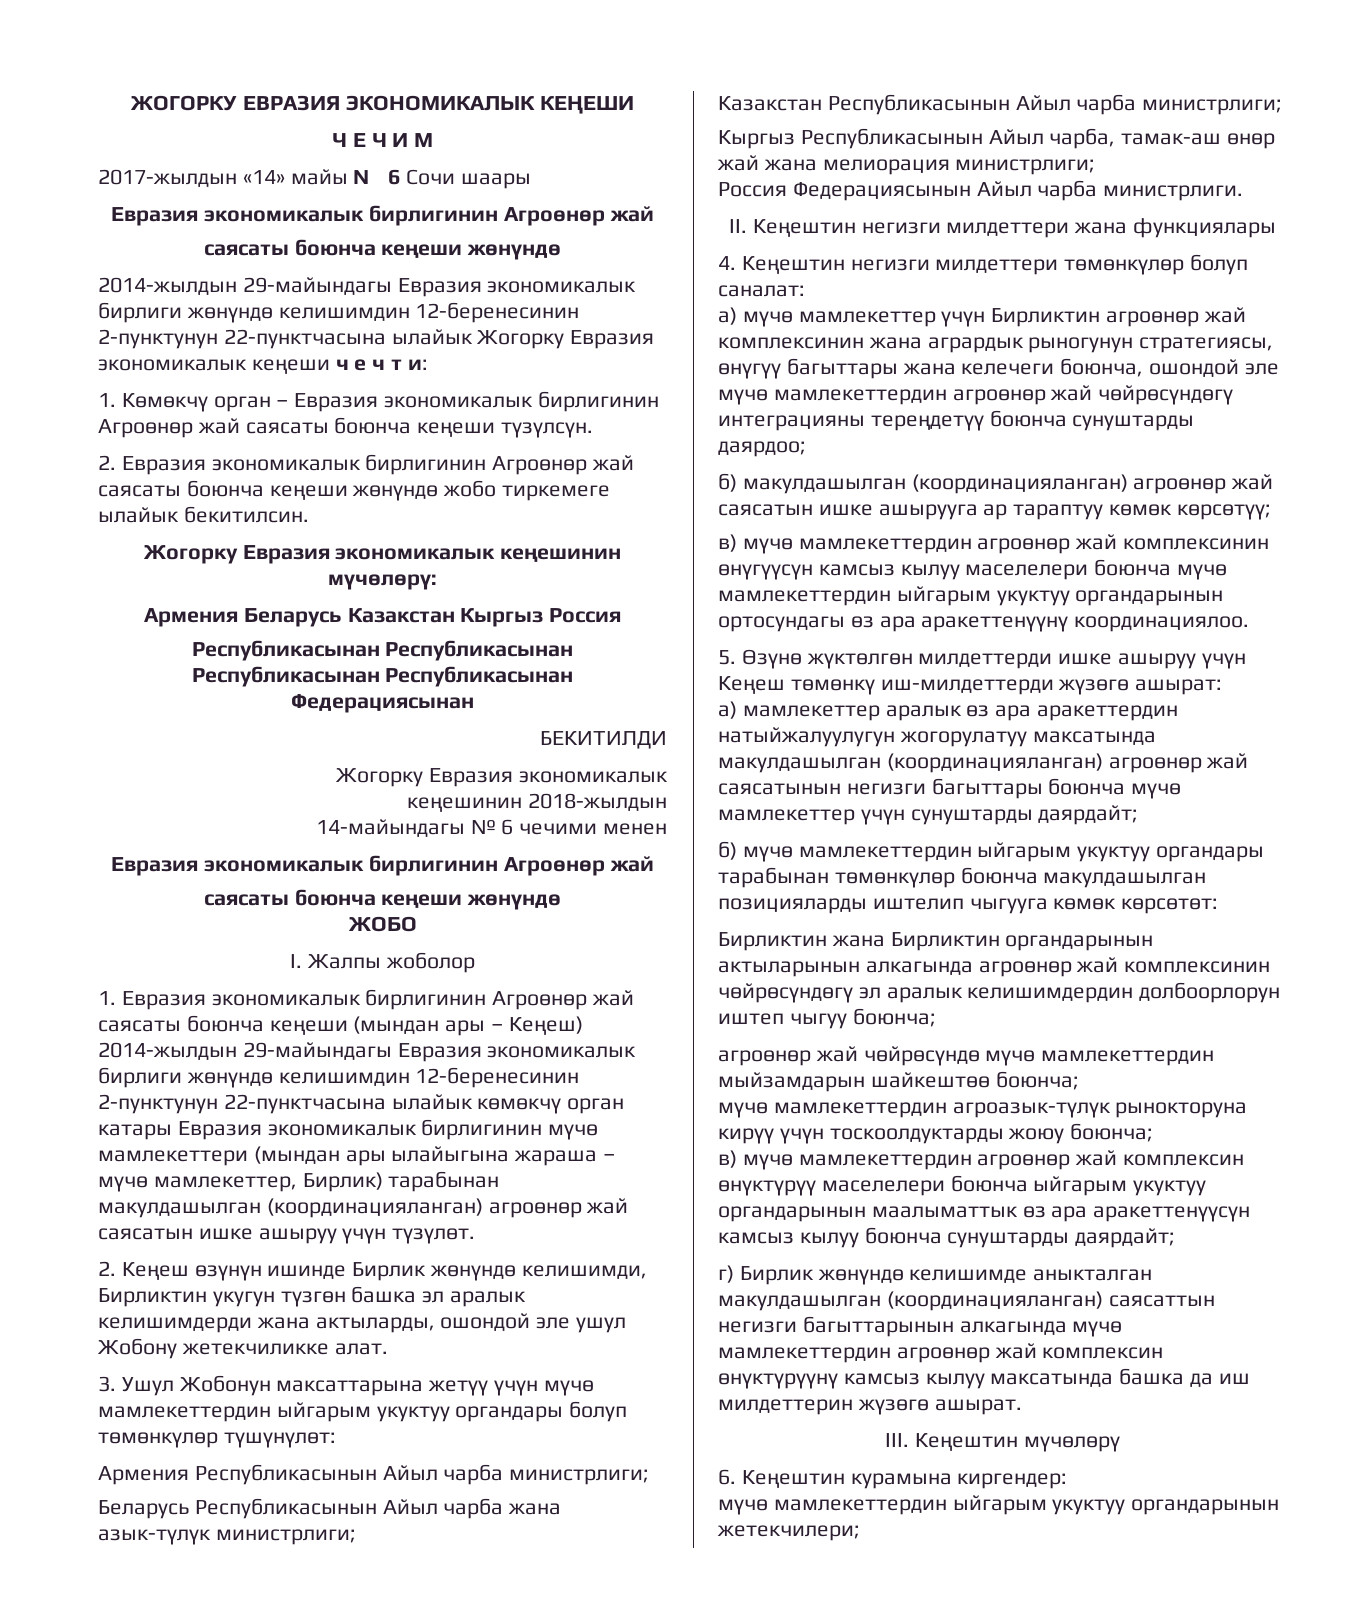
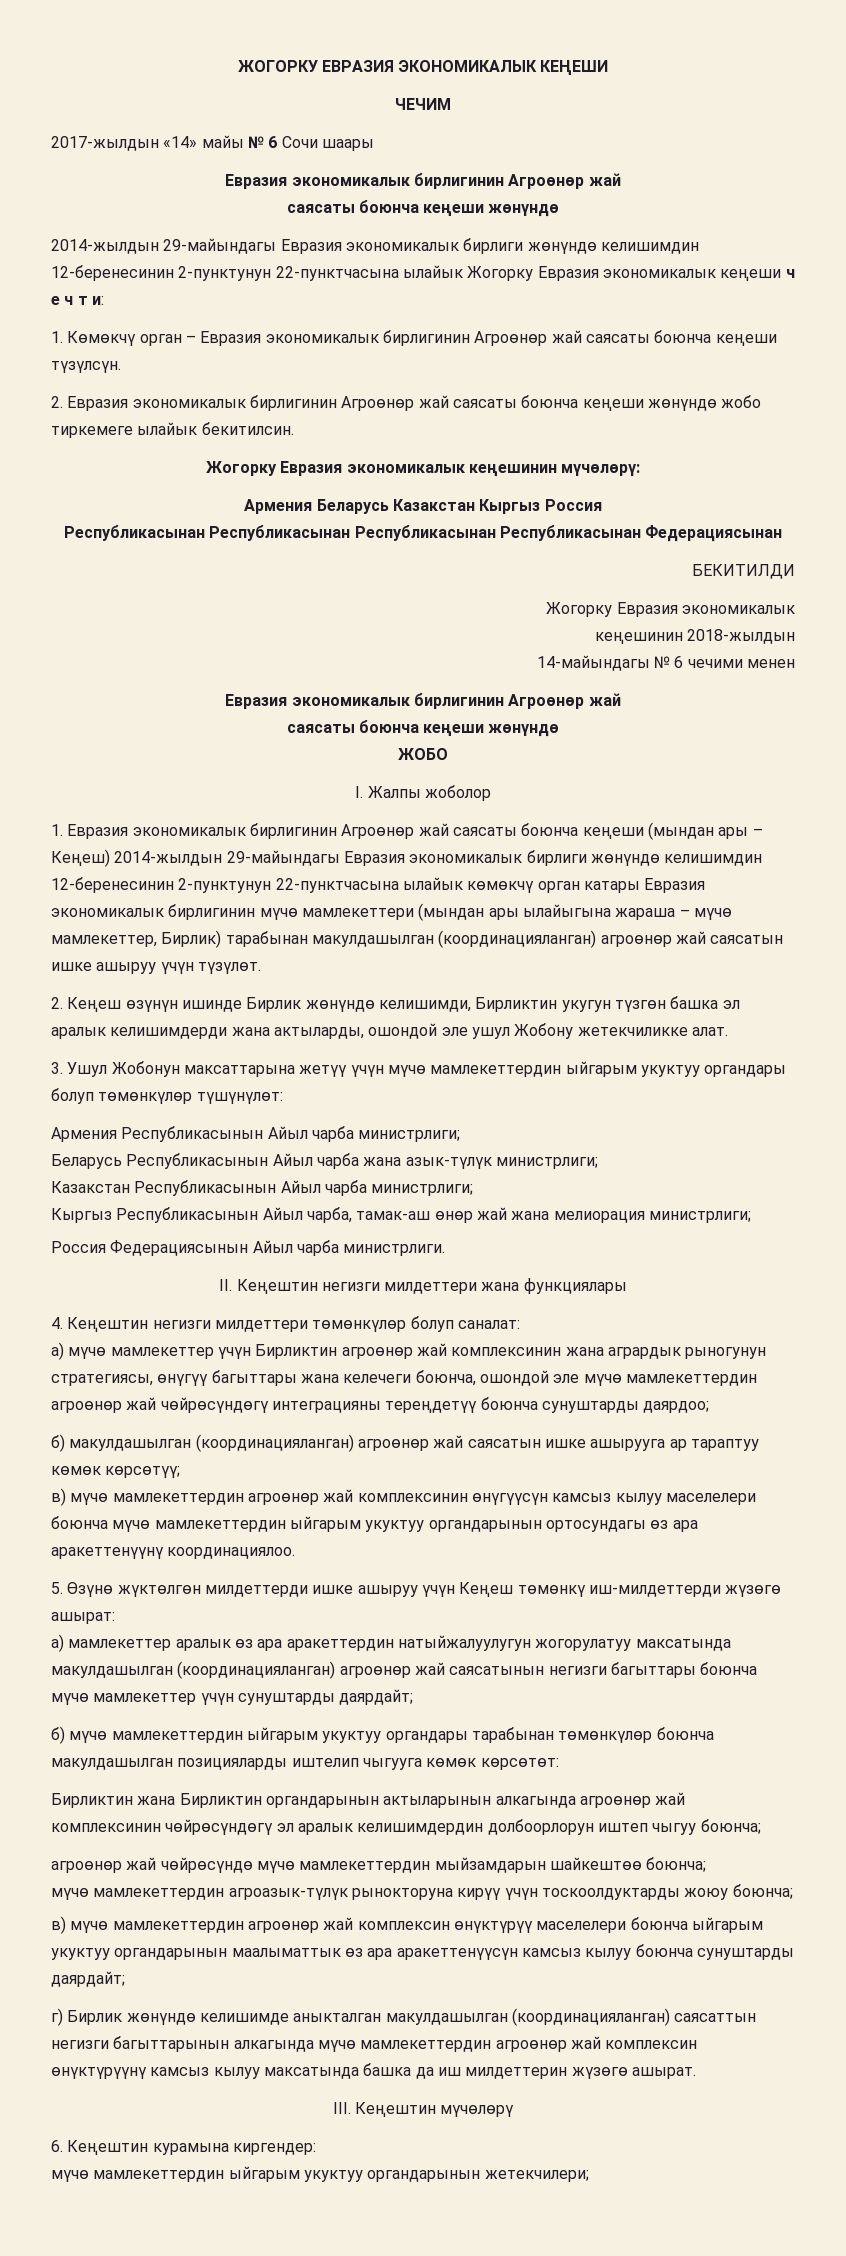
- Ч Е Ч И М
+ ЧЕЧИМ

